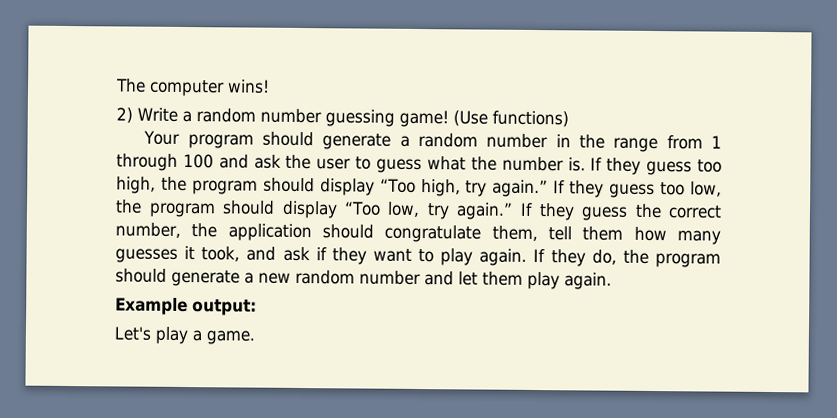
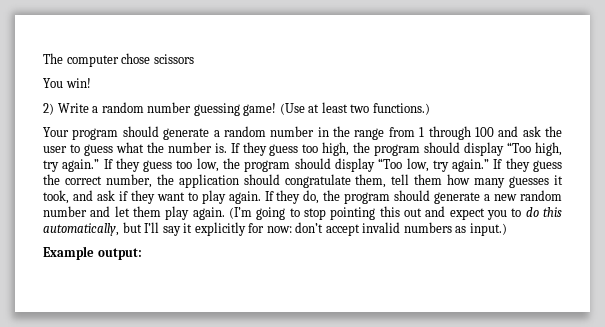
- The computer wins!
+ The computer chose scissors
+ You win!
- (Use functions)
+ (Use at least two functions.)
- If they do, the program should generate a new random number and let them play again.
+ If they do, the program should generate a new random number and let them play again. (I’m going to stop pointing this out and expect you to do this automatically, but I’ll say it explicitly for now: don’t accept invalid numbers as input.)
  Example output:
- Let's play a game.

